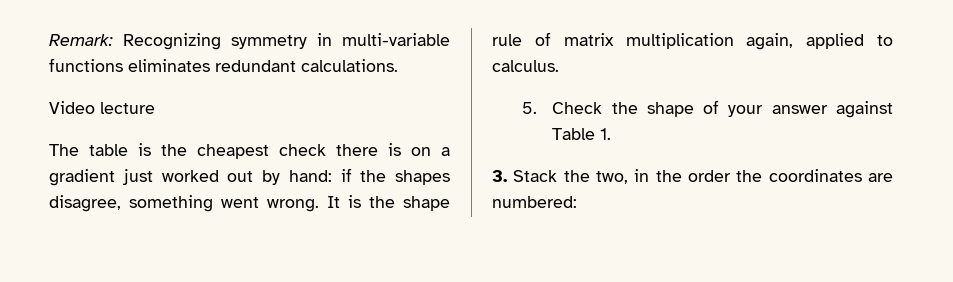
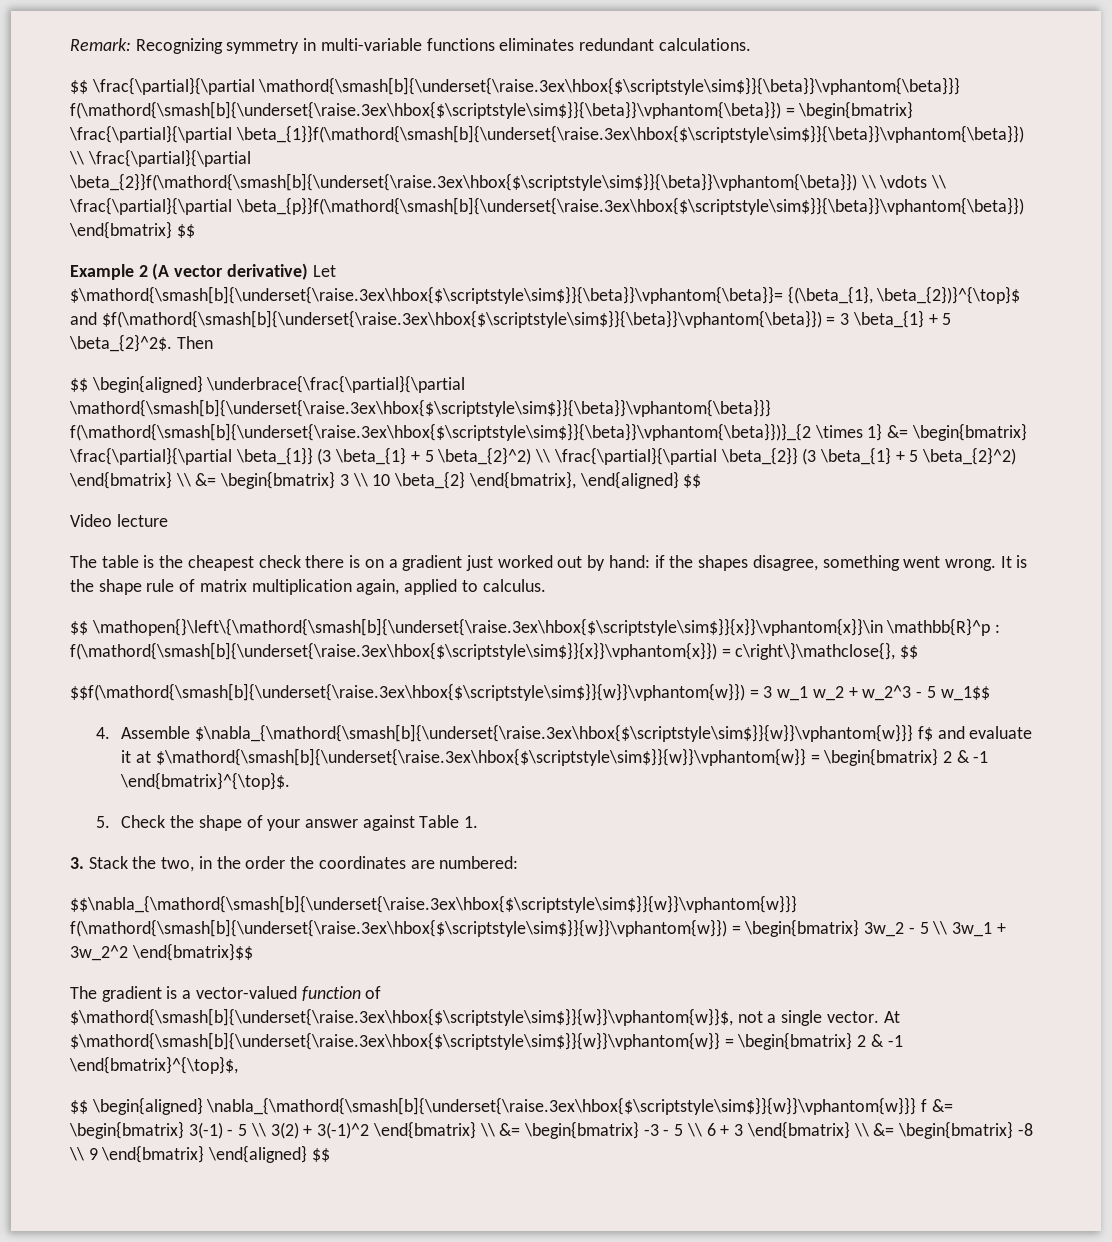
+ $$ \frac{\partial}{\partial \mathord{\smash[b]{\underset{\raise.3ex\hbox{$\scriptstyle\sim$}}{\beta}}\vphantom{\beta}}} f(\mathord{\smash[b]{\underset{\raise.3ex\hbox{$\scriptstyle\sim$}}{\beta}}\vphantom{\beta}}) = \begin{bmatrix} \frac{\partial}{\partial \beta_{1}}f(\mathord{\smash[b]{\underset{\raise.3ex\hbox{$\scriptstyle\sim$}}{\beta}}\vphantom{\beta}}) \\ \frac{\partial}{\partial \beta_{2}}f(\mathord{\smash[b]{\underset{\raise.3ex\hbox{$\scriptstyle\sim$}}{\beta}}\vphantom{\beta}}) \\ \vdots \\ \frac{\partial}{\partial \beta_{p}}f(\mathord{\smash[b]{\underset{\raise.3ex\hbox{$\scriptstyle\sim$}}{\beta}}\vphantom{\beta}}) \end{bmatrix} $$
+ Example 2 (A vector derivative) Let $\mathord{\smash[b]{\underset{\raise.3ex\hbox{$\scriptstyle\sim$}}{\beta}}\vphantom{\beta}}= {(\beta_{1}, \beta_{2})}^{\top}$ and $f(\mathord{\smash[b]{\underset{\raise.3ex\hbox{$\scriptstyle\sim$}}{\beta}}\vphantom{\beta}}) = 3 \beta_{1} + 5 \beta_{2}^2$. Then
+ $$ \begin{aligned} \underbrace{\frac{\partial}{\partial \mathord{\smash[b]{\underset{\raise.3ex\hbox{$\scriptstyle\sim$}}{\beta}}\vphantom{\beta}}} f(\mathord{\smash[b]{\underset{\raise.3ex\hbox{$\scriptstyle\sim$}}{\beta}}\vphantom{\beta}})}_{2 \times 1} &= \begin{bmatrix} \frac{\partial}{\partial \beta_{1}} (3 \beta_{1} + 5 \beta_{2}^2) \\ \frac{\partial}{\partial \beta_{2}} (3 \beta_{1} + 5 \beta_{2}^2) \end{bmatrix} \\ &= \begin{bmatrix} 3 \\ 10 \beta_{2} \end{bmatrix}, \end{aligned} $$
+ $$ \mathopen{}\left\{\mathord{\smash[b]{\underset{\raise.3ex\hbox{$\scriptstyle\sim$}}{x}}\vphantom{x}}\in \mathbb{R}^p : f(\mathord{\smash[b]{\underset{\raise.3ex\hbox{$\scriptstyle\sim$}}{x}}\vphantom{x}}) = c\right\}\mathclose{}, $$
+ $$f(\mathord{\smash[b]{\underset{\raise.3ex\hbox{$\scriptstyle\sim$}}{w}}\vphantom{w}}) = 3 w_1 w_2 + w_2^3 - 5 w_1$$
+ 4. Assemble $\nabla_{\mathord{\smash[b]{\underset{\raise.3ex\hbox{$\scriptstyle\sim$}}{w}}\vphantom{w}}} f$ and evaluate it at $\mathord{\smash[b]{\underset{\raise.3ex\hbox{$\scriptstyle\sim$}}{w}}\vphantom{w}} = \begin{bmatrix} 2 & -1 \end{bmatrix}^{\top}$.
+ $$\nabla_{\mathord{\smash[b]{\underset{\raise.3ex\hbox{$\scriptstyle\sim$}}{w}}\vphantom{w}}} f(\mathord{\smash[b]{\underset{\raise.3ex\hbox{$\scriptstyle\sim$}}{w}}\vphantom{w}}) = \begin{bmatrix} 3w_2 - 5 \\ 3w_1 + 3w_2^2 \end{bmatrix}$$
+ The gradient is a vector-valued function of $\mathord{\smash[b]{\underset{\raise.3ex\hbox{$\scriptstyle\sim$}}{w}}\vphantom{w}}$, not a single vector. At $\mathord{\smash[b]{\underset{\raise.3ex\hbox{$\scriptstyle\sim$}}{w}}\vphantom{w}} = \begin{bmatrix} 2 & -1 \end{bmatrix}^{\top}$,
+ $$ \begin{aligned} \nabla_{\mathord{\smash[b]{\underset{\raise.3ex\hbox{$\scriptstyle\sim$}}{w}}\vphantom{w}}} f &= \begin{bmatrix} 3(-1) - 5 \\ 3(2) + 3(-1)^2 \end{bmatrix} \\ &= \begin{bmatrix} -3 - 5 \\ 6 + 3 \end{bmatrix} \\ &= \begin{bmatrix} -8 \\ 9 \end{bmatrix} \end{aligned} $$

